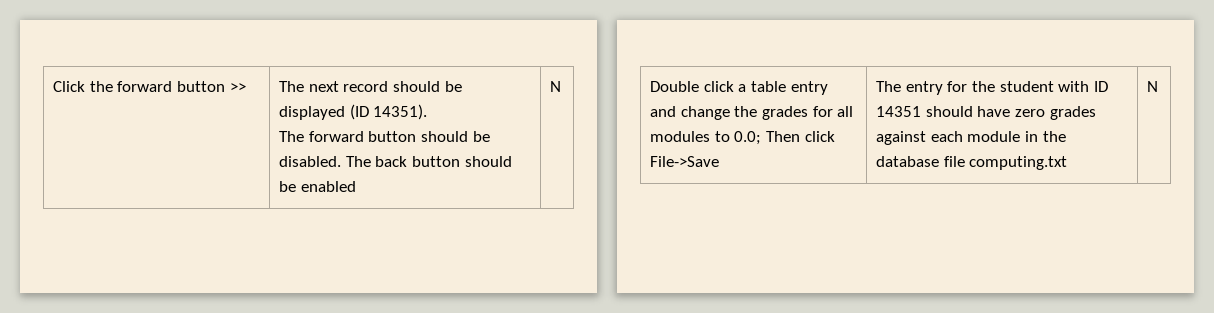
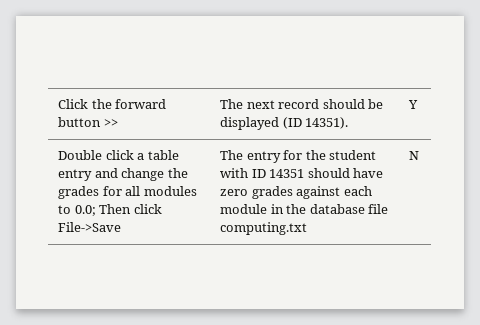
- Click the forward button >> | The next record should be displayed (ID 14351).
- The forward button should be disabled. The back button should be enabled | N
+ Click the forward button >> | The next record should be displayed (ID 14351). | Y

